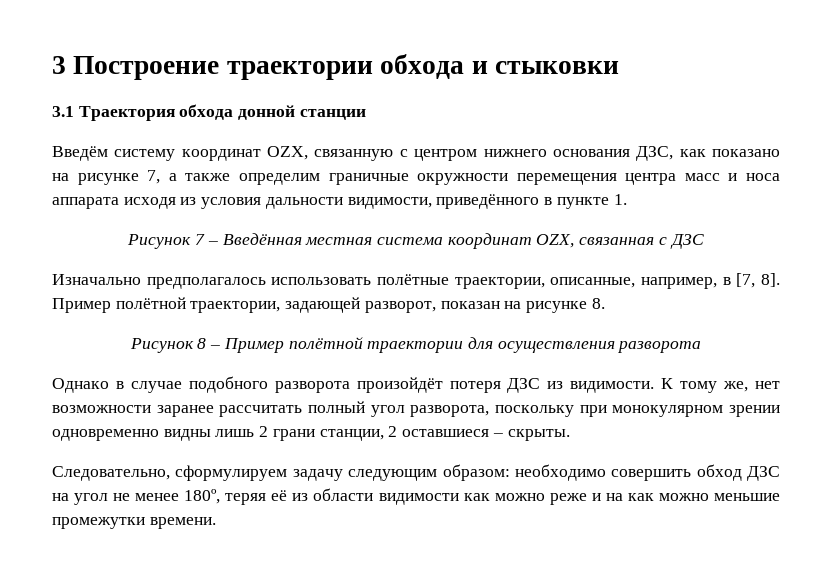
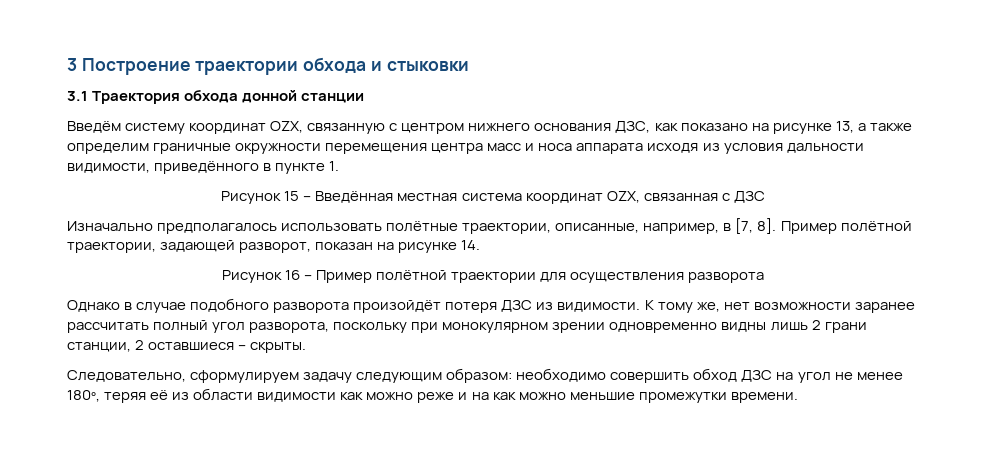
- Введём систему координат OZX, связанную с центром нижнего основания ДЗС, как показано на рисунке 7, а также определим граничные окружности перемещения центра масс и носа аппарата исходя из условия дальности видимости, приведённого в пункте 1.
+ Введём систему координат OZX, связанную с центром нижнего основания ДЗС, как показано на рисунке 13, а также определим граничные окружности перемещения центра масс и носа аппарата исходя из условия дальности видимости, приведённого в пункте 1.
- Рисунок 7 – Введённая местная система координат OZX, связанная с ДЗС
+ Рисунок 15 – Введённая местная система координат OZX, связанная с ДЗС
- Пример полётной траектории, задающей разворот, показан на рисунке 8.
- Рисунок 8 – Пример полётной траектории для осуществления разворота
+ Пример полётной траектории, задающей разворот, показан на рисунке 14.
+ Рисунок 16 – Пример полётной траектории для осуществления разворота

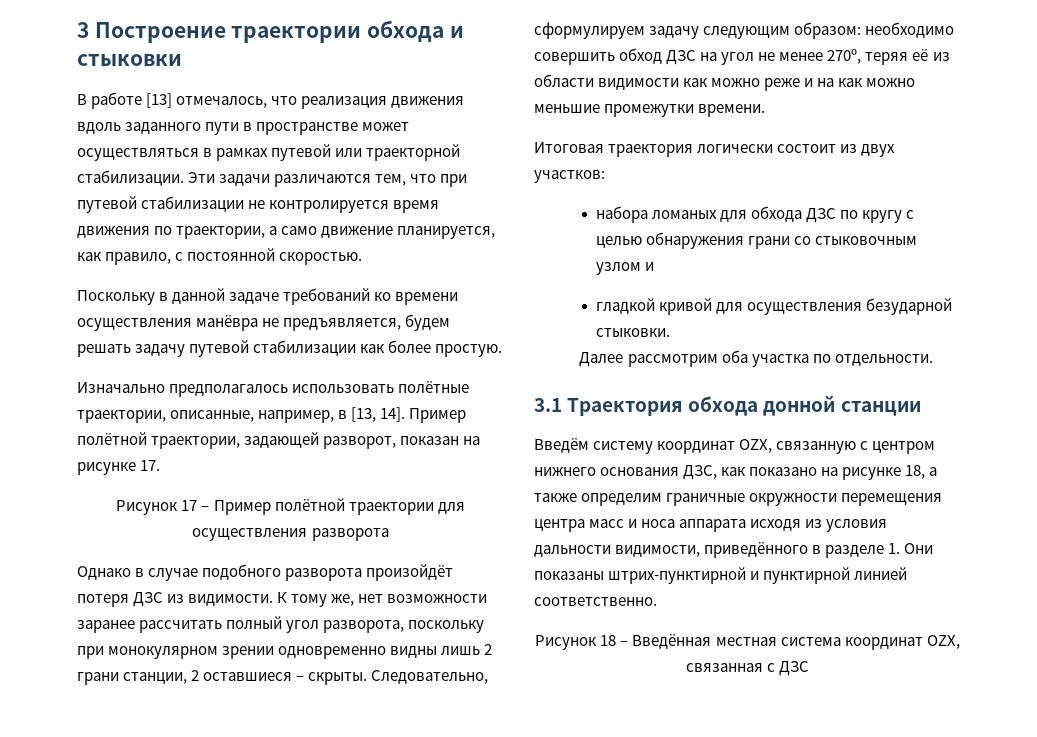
- 3.1 Траектория обхода донной станции
- Введём систему координат OZX, связанную с центром нижнего основания ДЗС, как показано на рисунке 13, а также определим граничные окружности перемещения центра масс и носа аппарата исходя из условия дальности видимости, приведённого в пункте 1.
- Рисунок 15 – Введённая местная система координат OZX, связанная с ДЗС
+ В работе [13] отмечалось, что реализация движения вдоль заданного пути в пространстве может осуществляться в рамках путевой или траекторной стабилизации. Эти задачи различаются тем, что при путевой стабилизации не контролируется время движения по траектории, а само движение планируется, как правило, с постоянной скоростью.
+ Поскольку в данной задаче требований ко времени осуществления манёвра не предъявляется, будем решать задачу путевой стабилизации как более простую.
- Изначально предполагалось использовать полётные траектории, описанные, например, в [7, 8].
+ Изначально предполагалось использовать полётные траектории, описанные, например, в [13, 14].
- Пример полётной траектории, задающей разворот, показан на рисунке 14.
- Рисунок 16 – Пример полётной траектории для осуществления разворота
+ Пример полётной траектории, задающей разворот, показан на рисунке 17.
+ Рисунок 17 – Пример полётной траектории для осуществления разворота
- К тому же, нет возможности заранее рассчитать полный угол разворота, поскольку при монокулярном зрении одновременно видны лишь 2 грани станции, 2 оставшиеся – скрыты.
- Следовательно, сформулируем задачу следующим образом: необходимо совершить обход ДЗС на угол не менее 180º, теряя её из области видимости как можно реже и на как можно меньшие промежутки времени.
+ К тому же, нет возможности заранее рассчитать полный угол разворота, поскольку при монокулярном зрении одновременно видны лишь 2 грани станции, 2 оставшиеся – скрыты. Следовательно, сформулируем задачу следующим образом: необходимо совершить обход ДЗС на угол не менее 270º, теряя её из области видимости как можно реже и на как можно меньшие промежутки времени.
+ Итоговая траектория логически состоит из двух участков:
+ набора ломаных для обхода ДЗС по кругу с целью обнаружения грани со стыковочным узлом и
+ гладкой кривой для осуществления безударной стыковки.
+ Далее рассмотрим оба участка по отдельности.
+ 3.1 Траектория обхода донной станции
+ Введём систему координат OZX, связанную с центром нижнего основания ДЗС, как показано на рисунке 18, а также определим граничные окружности перемещения центра масс и носа аппарата исходя из условия дальности видимости, приведённого в разделе 1. Они показаны штрих-пунктирной и пунктирной линией соответственно.
+ Рисунок 18 – Введённая местная система координат OZX, связанная с ДЗС

